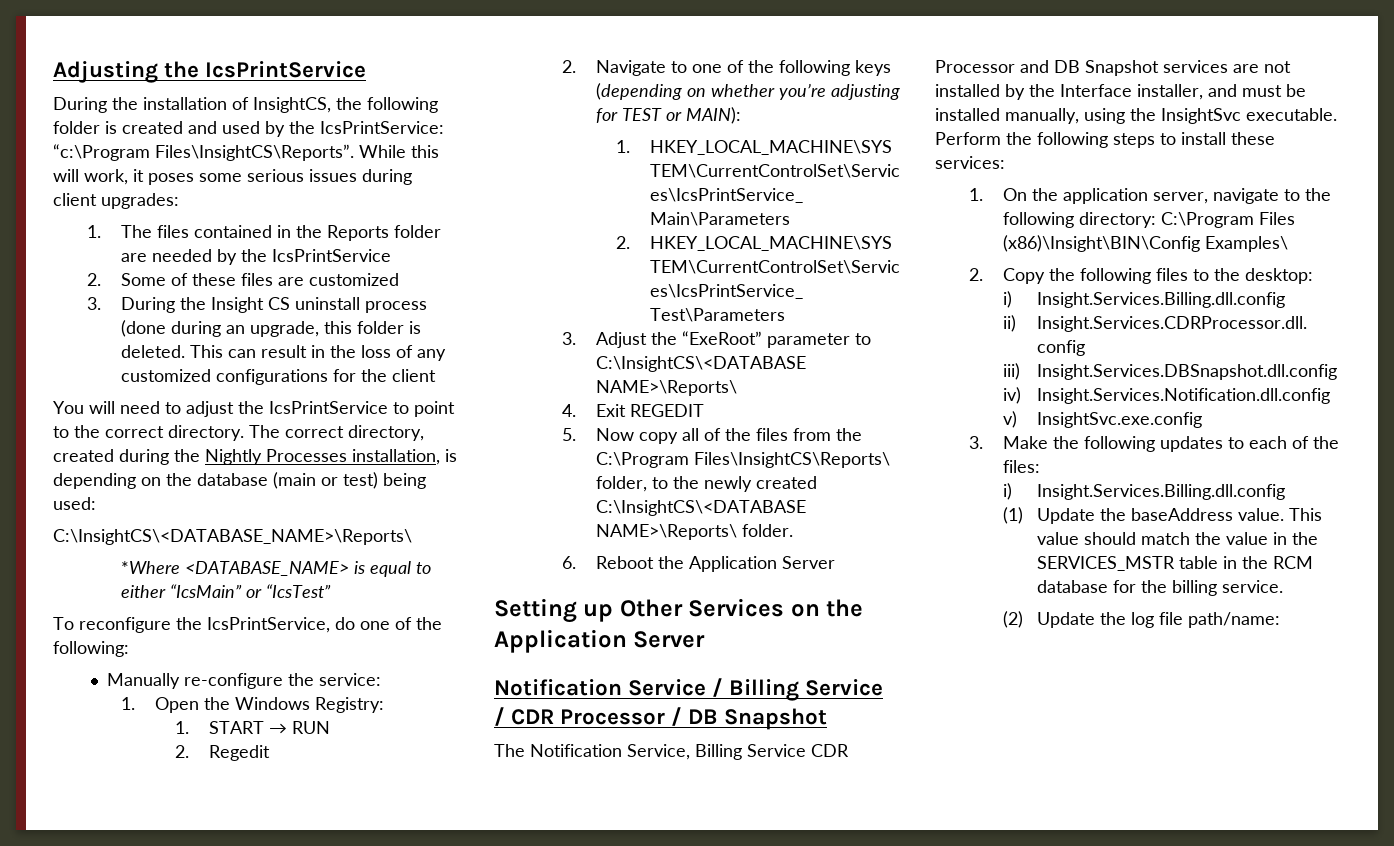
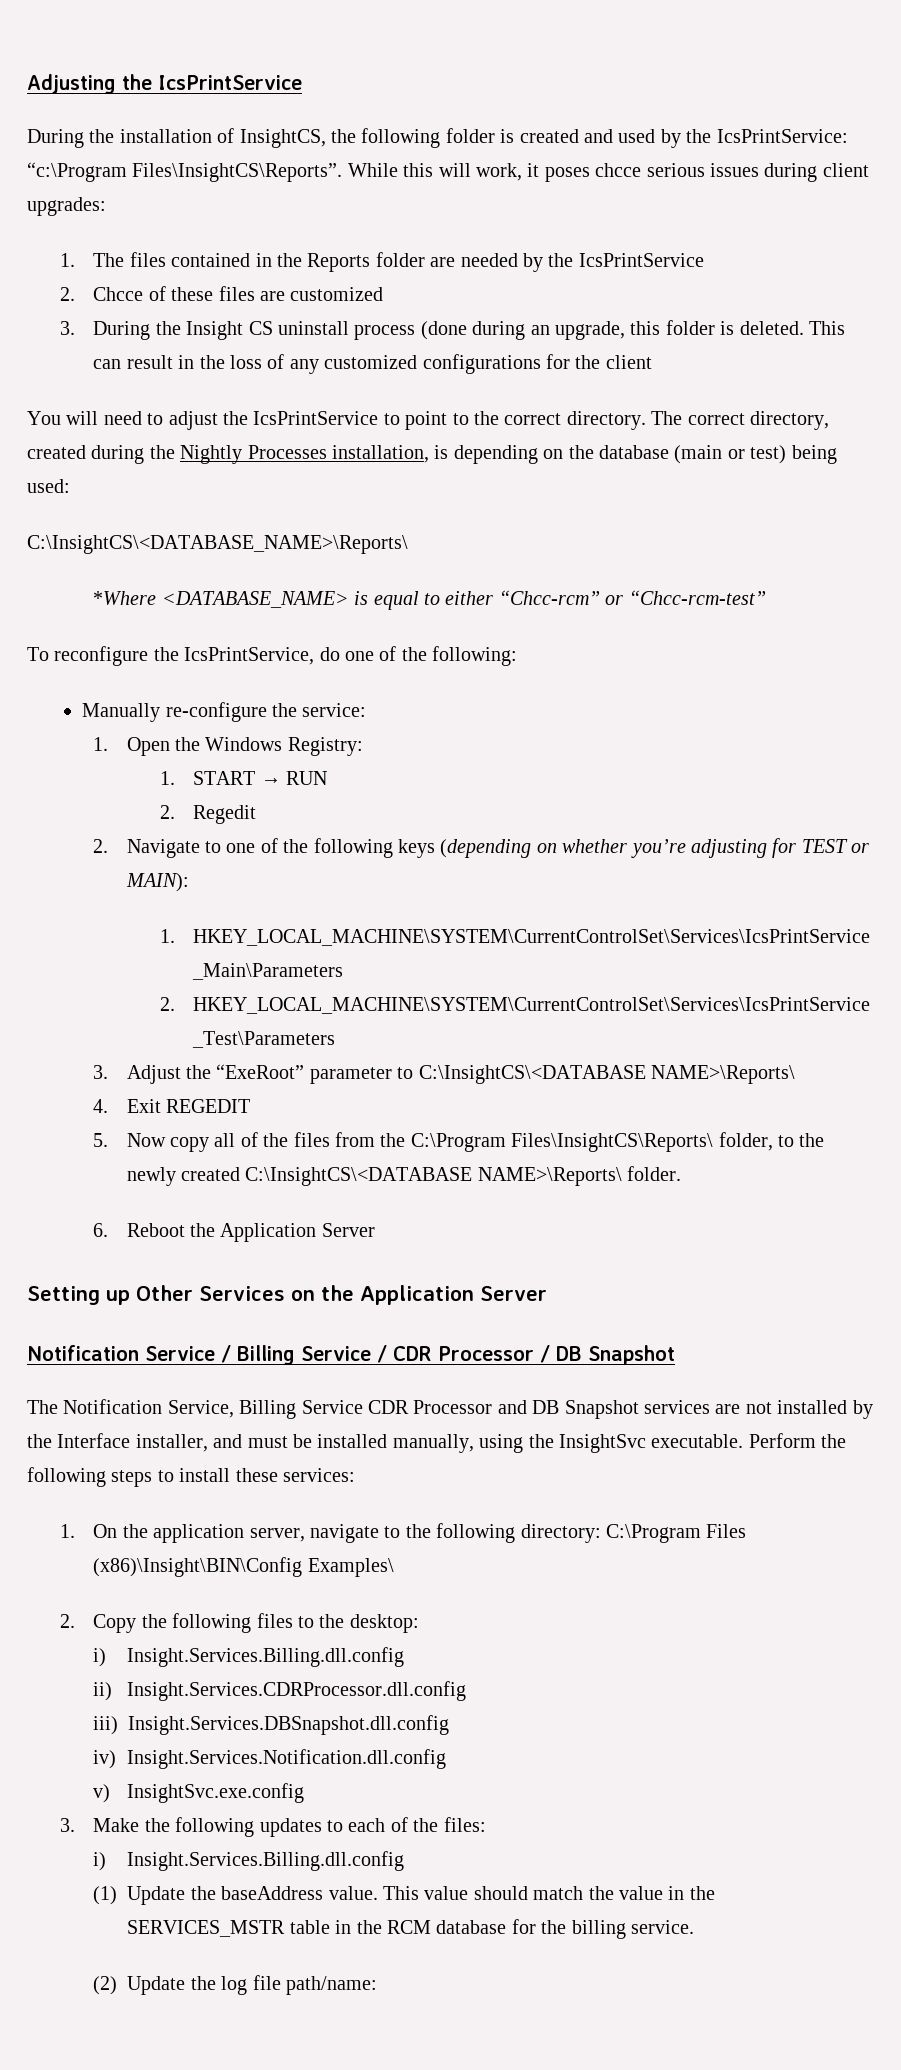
- While this will work, it poses some serious issues during client upgrades:
+ While this will work, it poses chcce serious issues during client upgrades:
- 2. Some of these files are customized
+ 2. Chcce of these files are customized
- *Where <DATABASE_NAME> is equal to either “IcsMain” or “IcsTest”
+ *Where <DATABASE_NAME> is equal to either “Chcc-rcm” or “Chcc-rcm-test”

